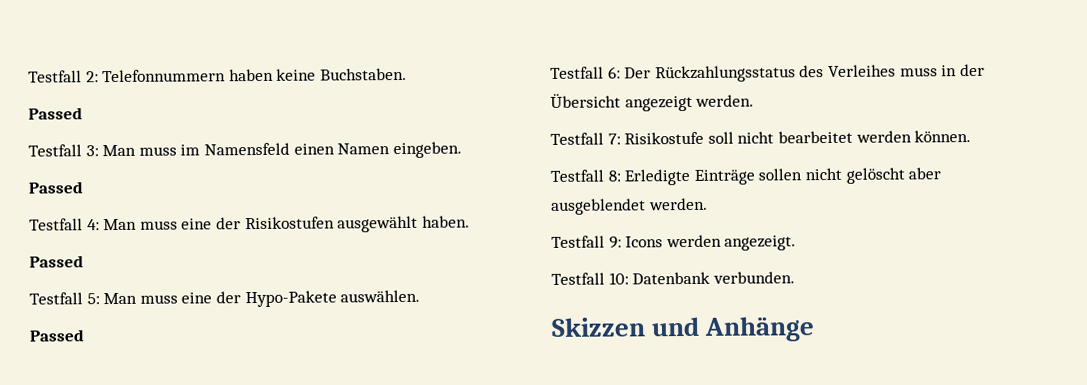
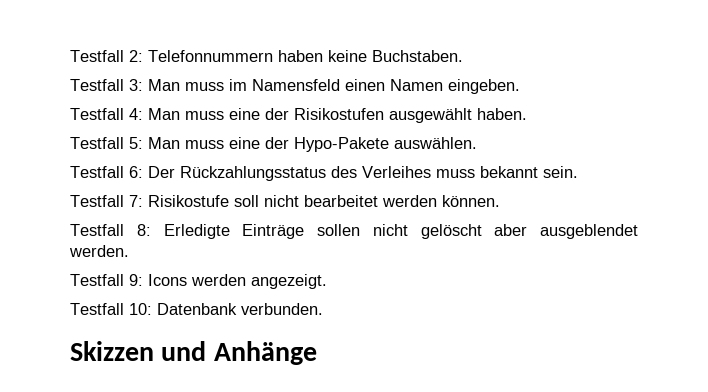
  Testfall 2: Telefonnummern haben keine Buchstaben.
- Passed
  Testfall 3: Man muss im Namensfeld einen Namen eingeben.
- Passed
  Testfall 4: Man muss eine der Risikostufen ausgewählt haben.
- Passed
  Testfall 5: Man muss eine der Hypo-Pakete auswählen.
- Passed
- Testfall 6: Der Rückzahlungsstatus des Verleihes muss in der Übersicht angezeigt werden.
+ Testfall 6: Der Rückzahlungsstatus des Verleihes muss bekannt sein.

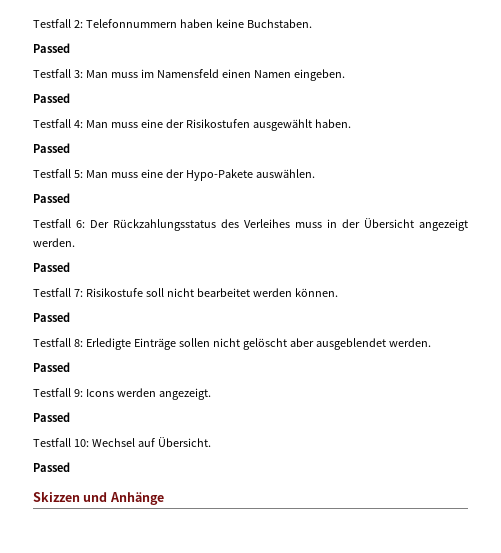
  Testfall 2: Telefonnummern haben keine Buchstaben.
+ Passed
  Testfall 3: Man muss im Namensfeld einen Namen eingeben.
+ Passed
  Testfall 4: Man muss eine der Risikostufen ausgewählt haben.
+ Passed
  Testfall 5: Man muss eine der Hypo-Pakete auswählen.
+ Passed
- Testfall 6: Der Rückzahlungsstatus des Verleihes muss bekannt sein.
+ Testfall 6: Der Rückzahlungsstatus des Verleihes muss in der Übersicht angezeigt werden.
+ Passed
  Testfall 7: Risikostufe soll nicht bearbeitet werden können.
+ Passed
  Testfall 8: Erledigte Einträge sollen nicht gelöscht aber ausgeblendet werden.
+ Passed
  Testfall 9: Icons werden angezeigt.
+ Passed
- Testfall 10: Datenbank verbunden.
+ Testfall 10: Wechsel auf Übersicht.
+ Passed

